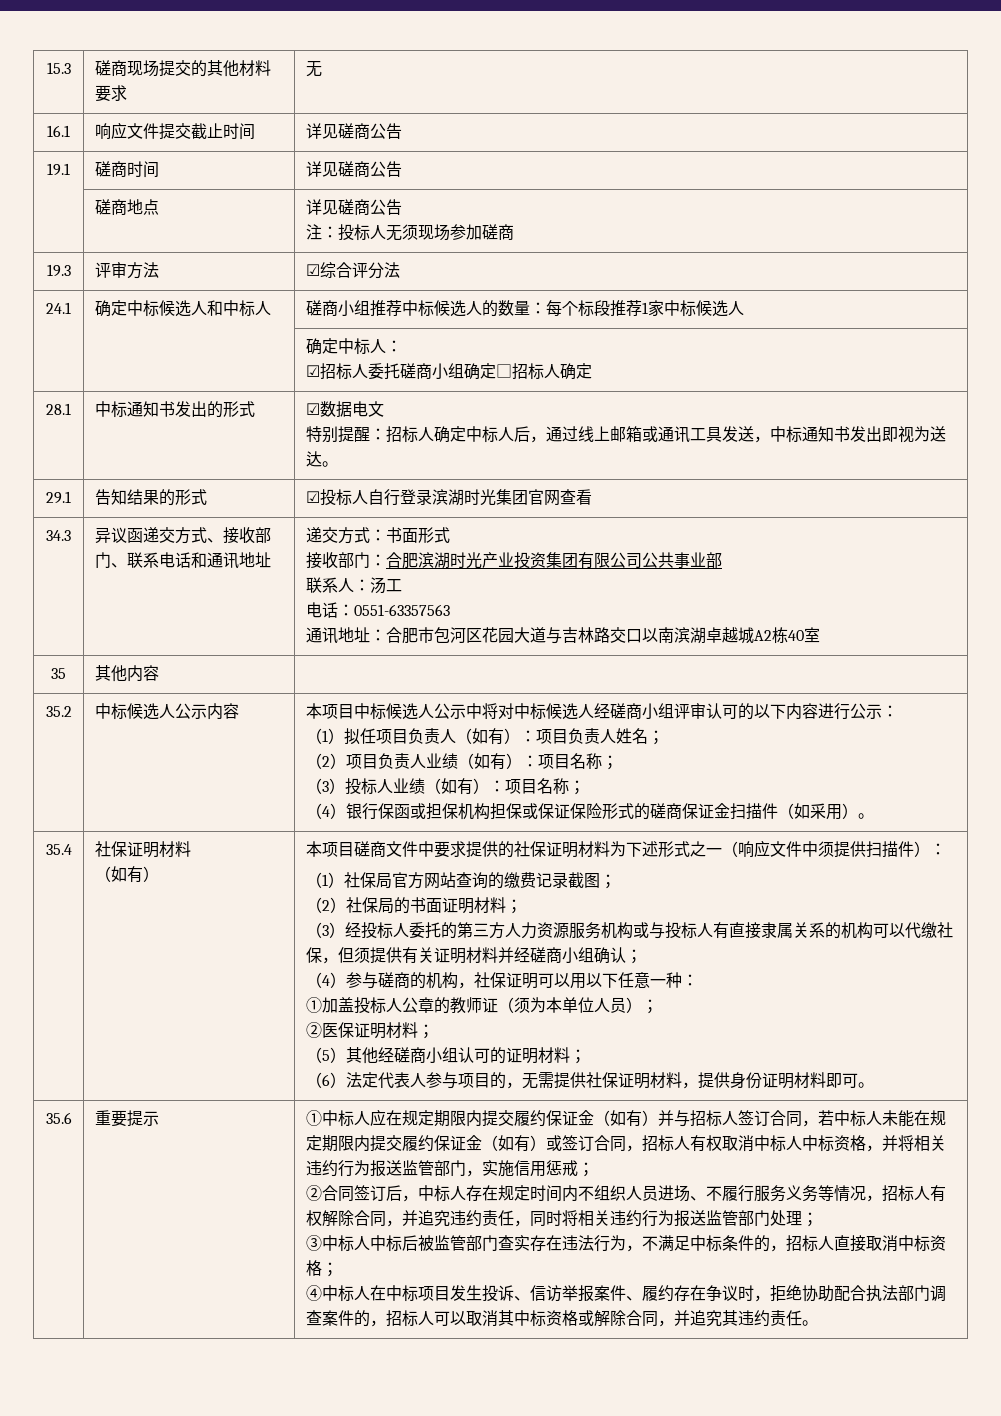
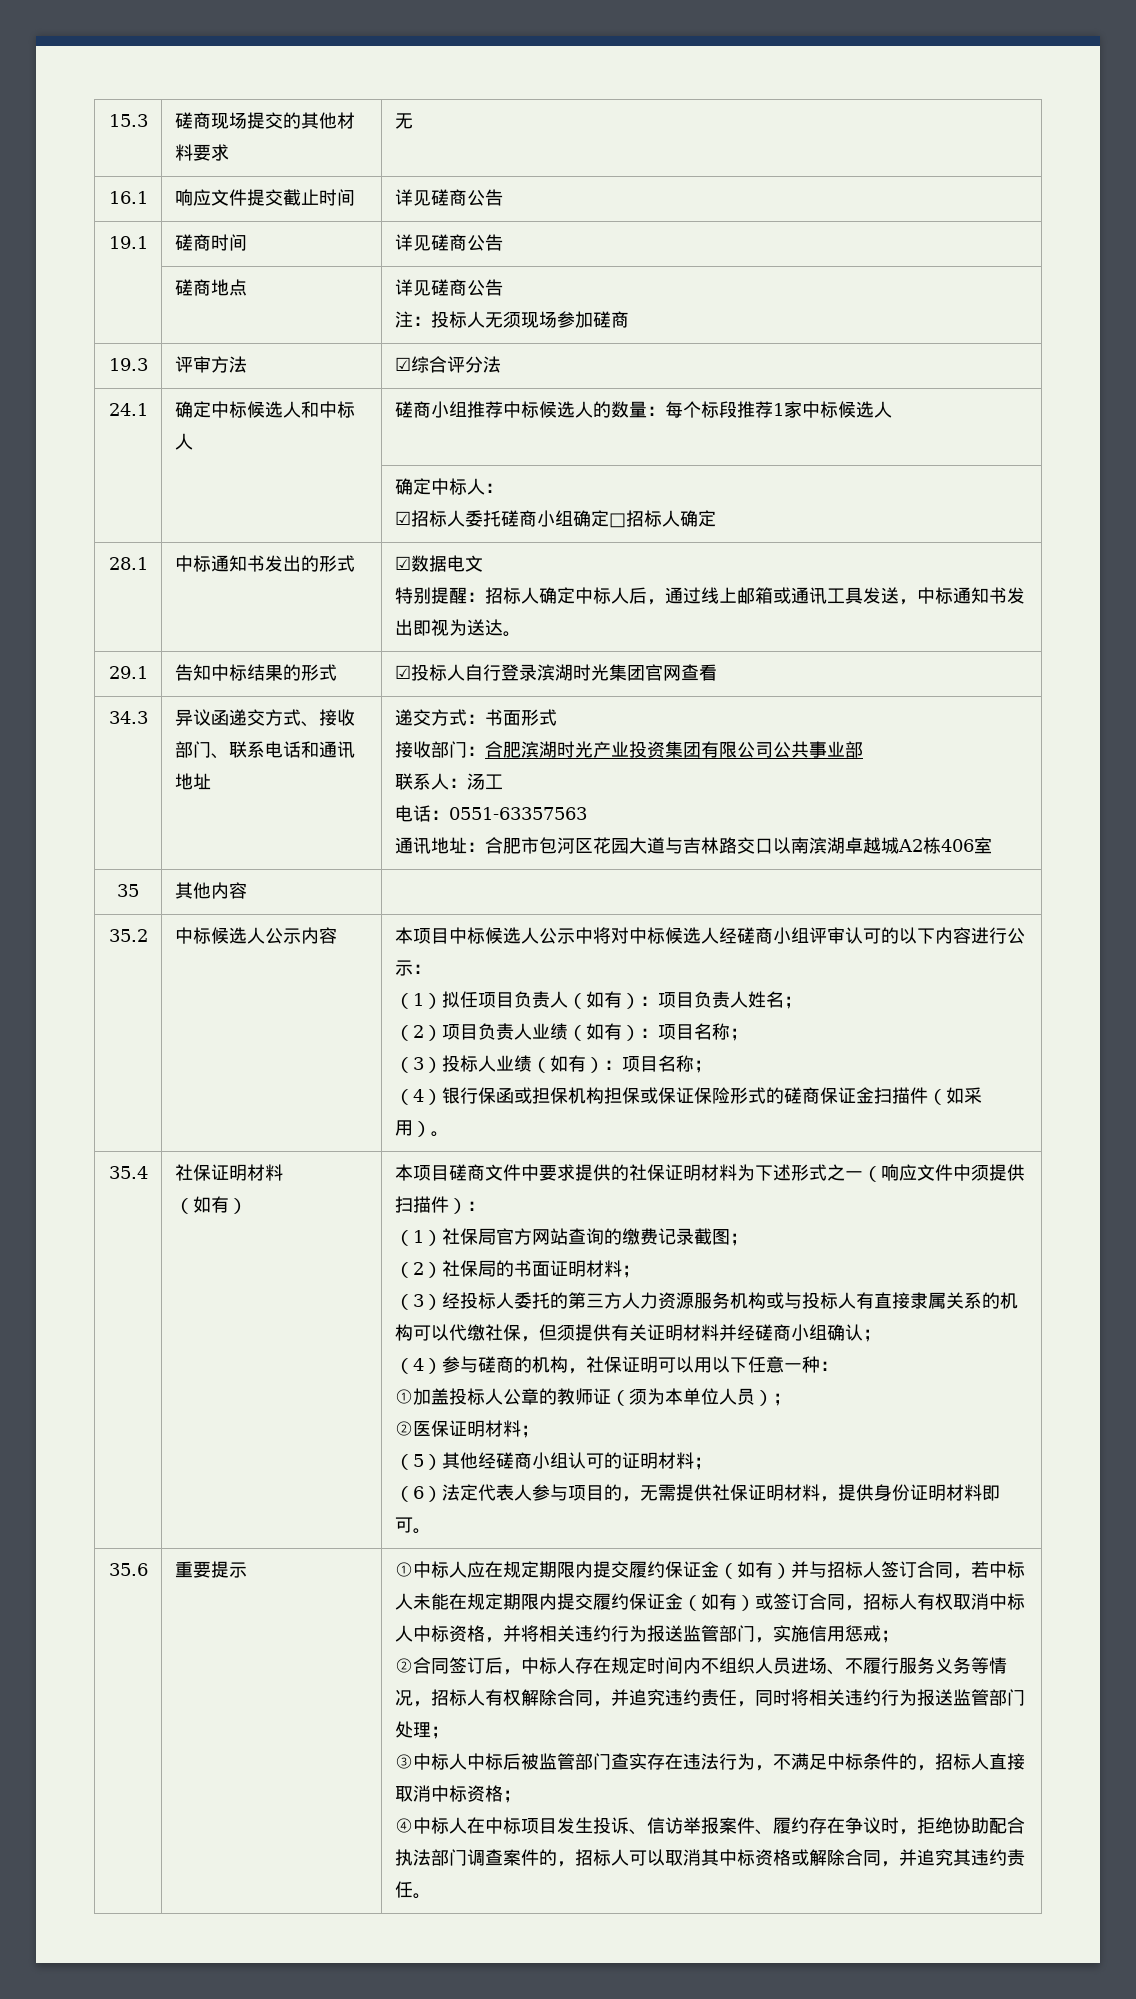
- 29.1 | 告知结果的形式 | ☑投标人自行登录滨湖时光集团官网查看
+ 29.1 | 告知中标结果的形式 | ☑投标人自行登录滨湖时光集团官网查看
- 通讯地址：合肥市包河区花园大道与吉林路交口以南滨湖卓越城A2栋40室
+ 通讯地址：合肥市包河区花园大道与吉林路交口以南滨湖卓越城A2栋406室

